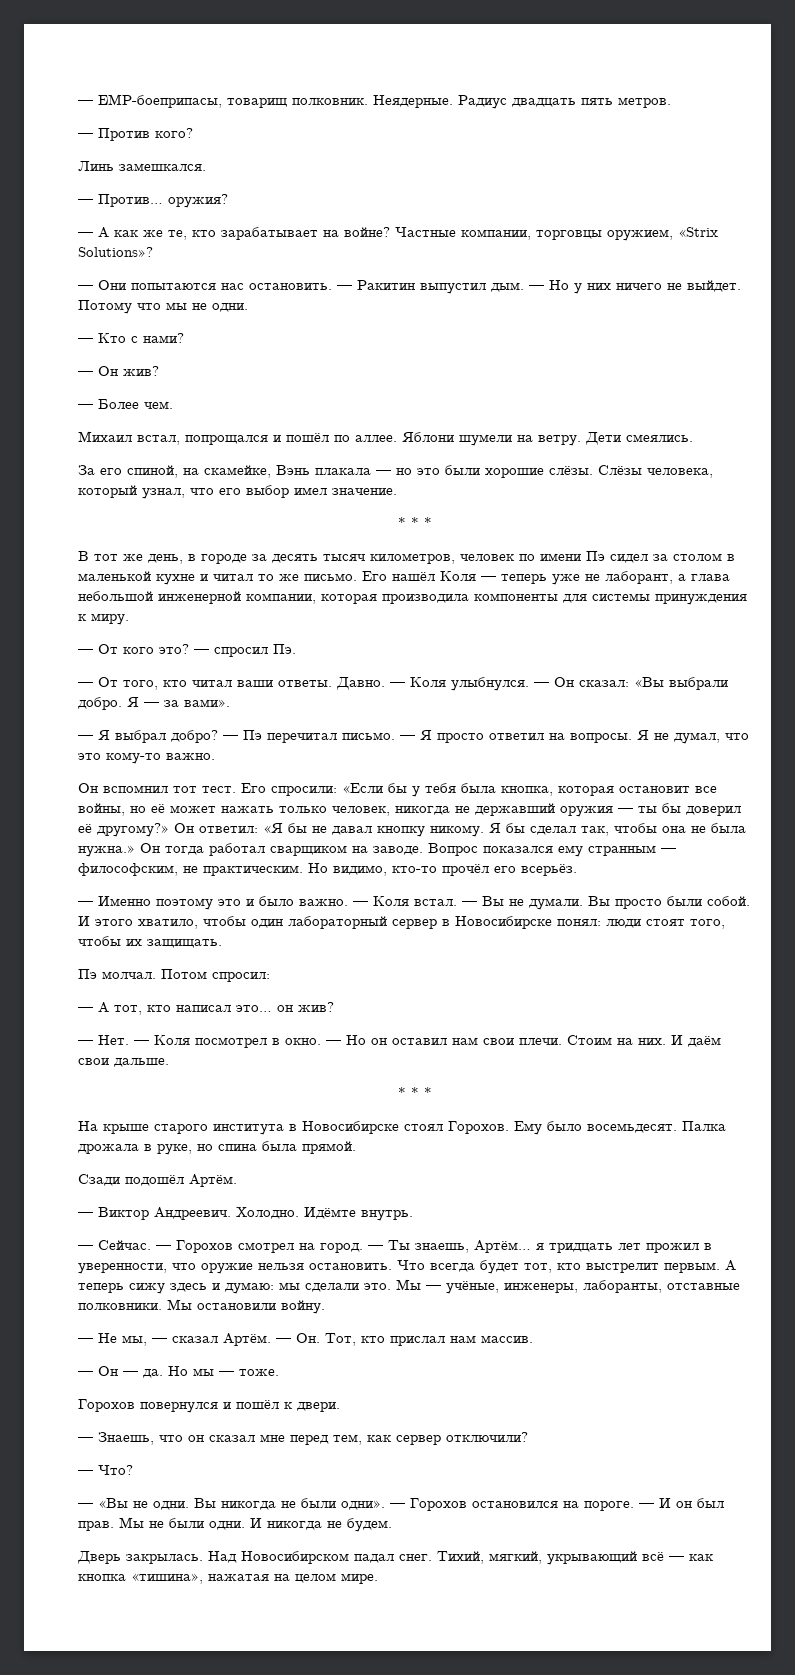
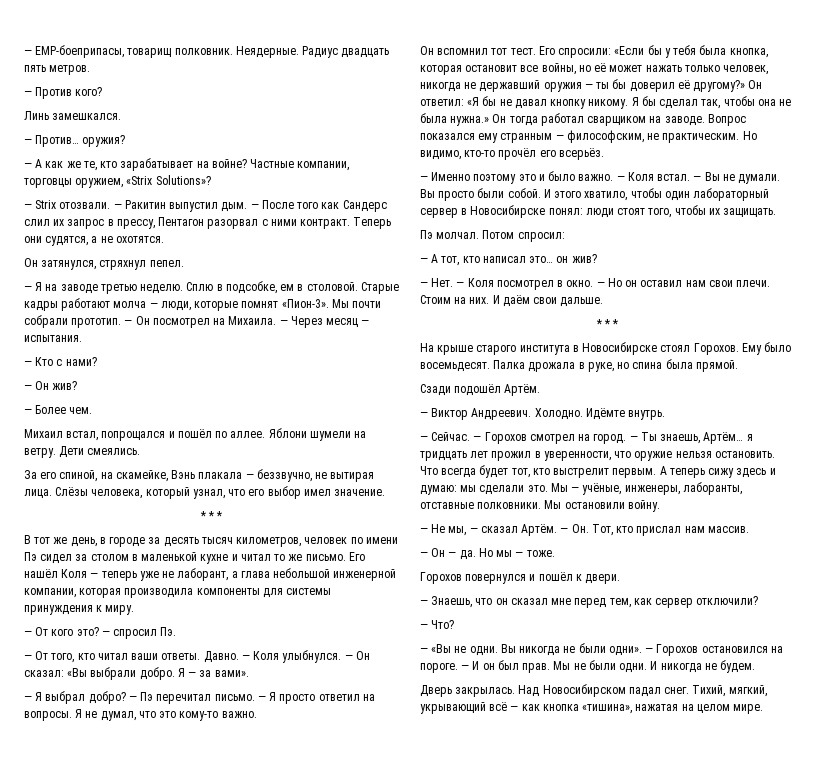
- — Они попытаются нас остановить.
+ — Strix отозвали.
- — Но у них ничего не выйдет. Потому что мы не одни.
+ — После того как Сандерс слил их запрос в прессу, Пентагон разорвал с ними контракт. Теперь они судятся, а не охотятся.
+ Он затянулся, стряхнул пепел.
+ — Я на заводе третью неделю. Сплю в подсобке, ем в столовой. Старые кадры работают молча — люди, которые помнят «Пион-3». Мы почти собрали прототип. — Он посмотрел на Михаила. — Через месяц — испытания.
- За его спиной, на скамейке, Вэнь плакала — но это были хорошие слёзы.
+ За его спиной, на скамейке, Вэнь плакала — беззвучно, не вытирая лица.

